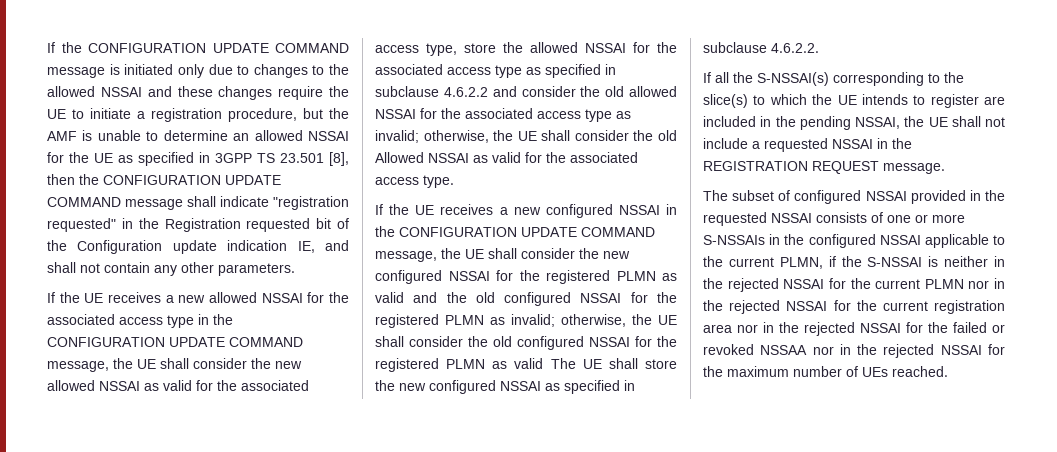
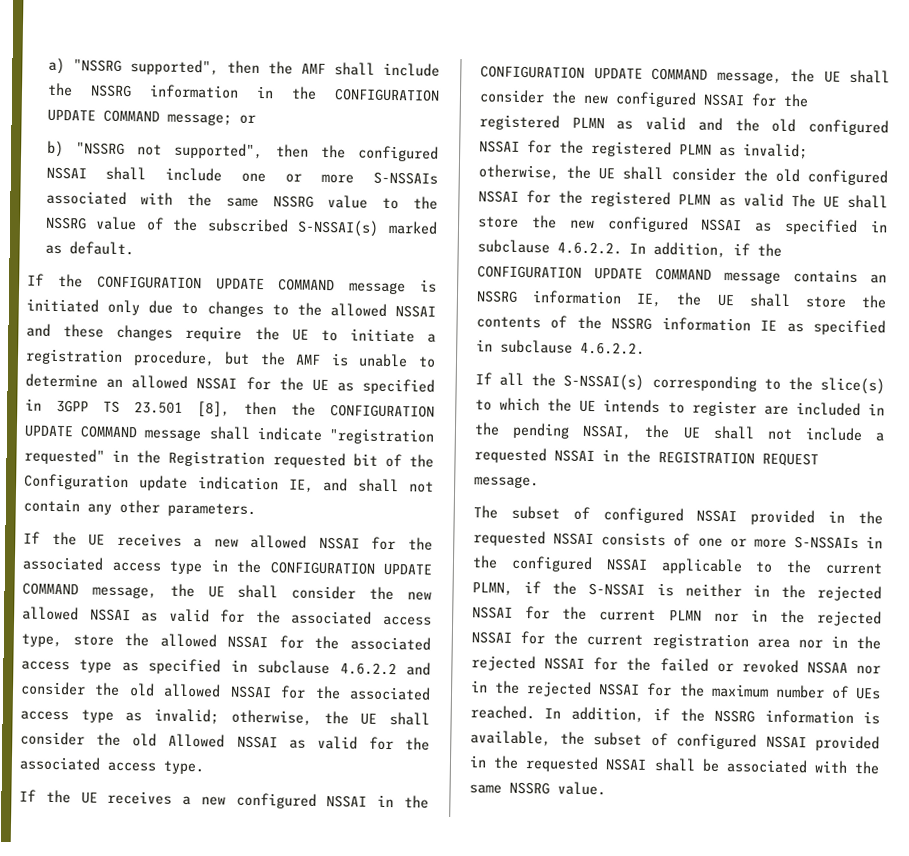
+ a) "NSSRG supported", then the AMF shall include the NSSRG information in the CONFIGURATION UPDATE COMMAND message; or
+ b) "NSSRG not supported", then the configured NSSAI shall include one or more S-NSSAIs associated with the same NSSRG value to the NSSRG value of the subscribed S-NSSAI(s) marked as default.
- otherwise, the UE shall consider the old configured NSSAI for the registered PLMN as valid The UE shall store the new configured NSSAI as specified in subclause 4.6.2.2.
+ otherwise, the UE shall consider the old configured NSSAI for the registered PLMN as valid The UE shall store the new configured NSSAI as specified in subclause 4.6.2.2. In addition, if the CONFIGURATION UPDATE COMMAND message contains an NSSRG information IE, the UE shall store the contents of the NSSRG information IE as specified in subclause 4.6.2.2.
+ In addition, if the NSSRG information is available, the subset of configured NSSAI provided in the requested NSSAI shall be associated with the same NSSRG value.

